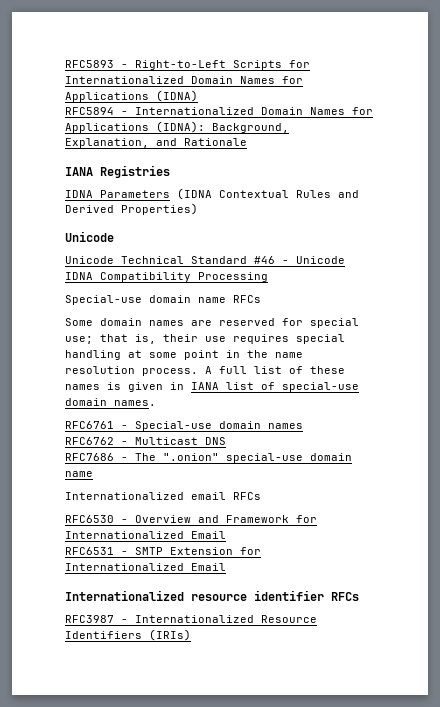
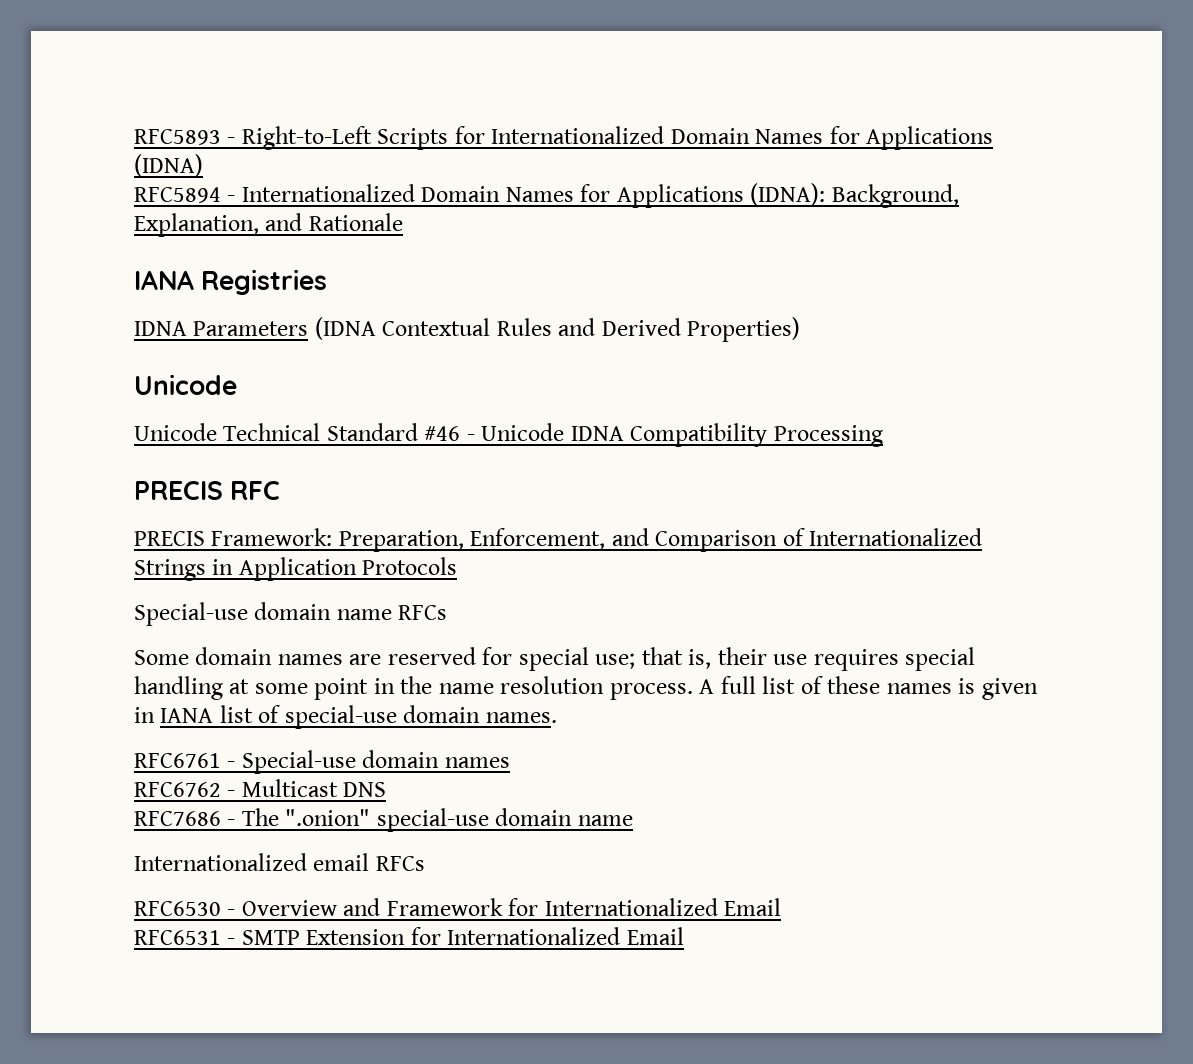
+ PRECIS RFC
+ PRECIS Framework: Preparation, Enforcement, and Comparison of Internationalized Strings in Application Protocols
- Internationalized resource identifier RFCs
- RFC3987 - Internationalized Resource Identifiers (IRIs)

